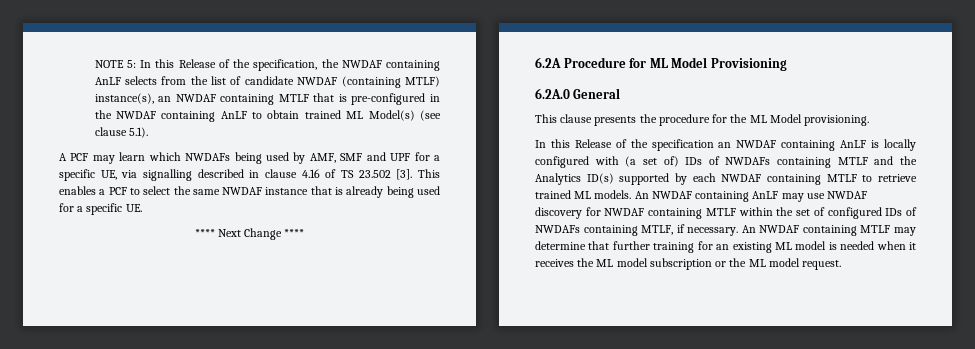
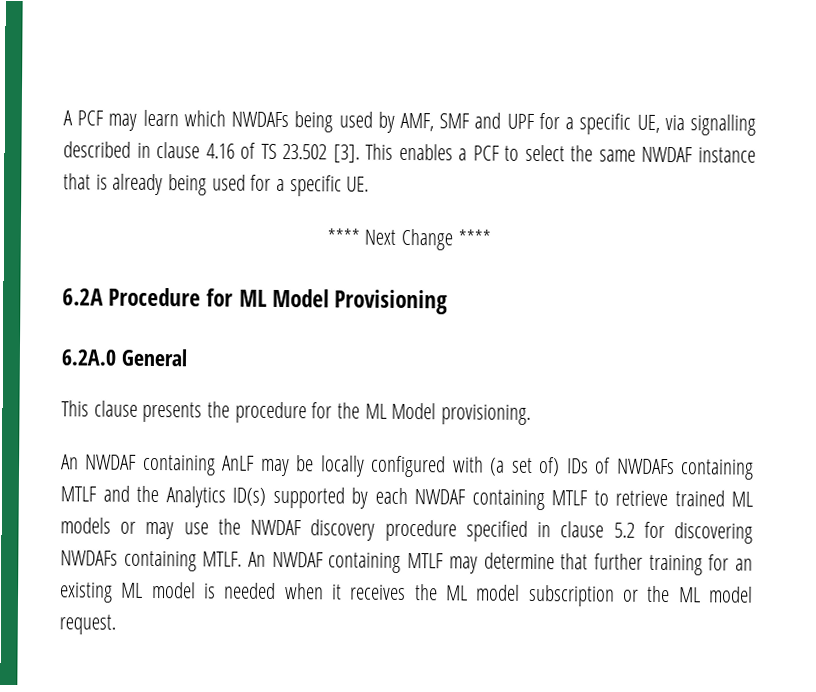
- NOTE 5: In this Release of the specification, the NWDAF containing AnLF selects from the list of candidate NWDAF (containing MTLF) instance(s), an NWDAF containing MTLF that is pre-configured in the NWDAF containing AnLF to obtain trained ML Model(s) (see clause 5.1).
- In this Release of the specification an NWDAF containing AnLF is locally configured with (a set of) IDs of NWDAFs containing MTLF and the Analytics ID(s) supported by each NWDAF containing MTLF to retrieve trained ML models. An NWDAF containing AnLF may use NWDAF discovery for NWDAF containing MTLF within the set of configured IDs of NWDAFs containing MTLF, if necessary.
+ An NWDAF containing AnLF may be locally configured with (a set of) IDs of NWDAFs containing MTLF and the Analytics ID(s) supported by each NWDAF containing MTLF to retrieve trained ML models or may use the NWDAF discovery procedure specified in clause 5.2 for discovering NWDAFs containing MTLF.

